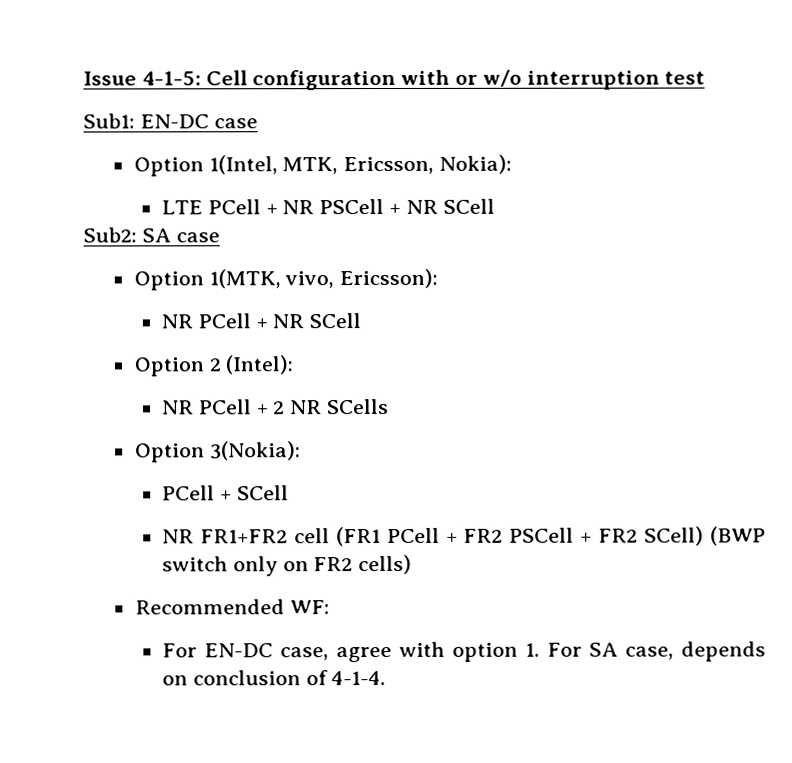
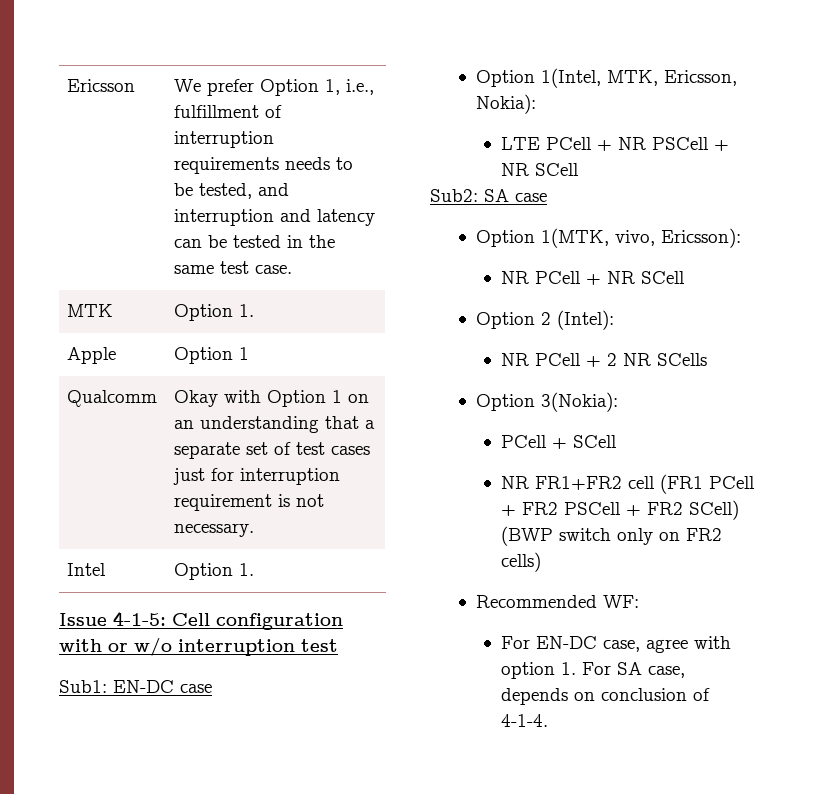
+ Ericsson | We prefer Option 1, i.e., fulfillment of interruption requirements needs to be tested, and interruption and latency can be tested in the same test case.
+ MTK | Option 1.
+ Apple | Option 1
+ Qualcomm | Okay with Option 1 on an understanding that a separate set of test cases just for interruption requirement is not necessary.
+ Intel | Option 1.

